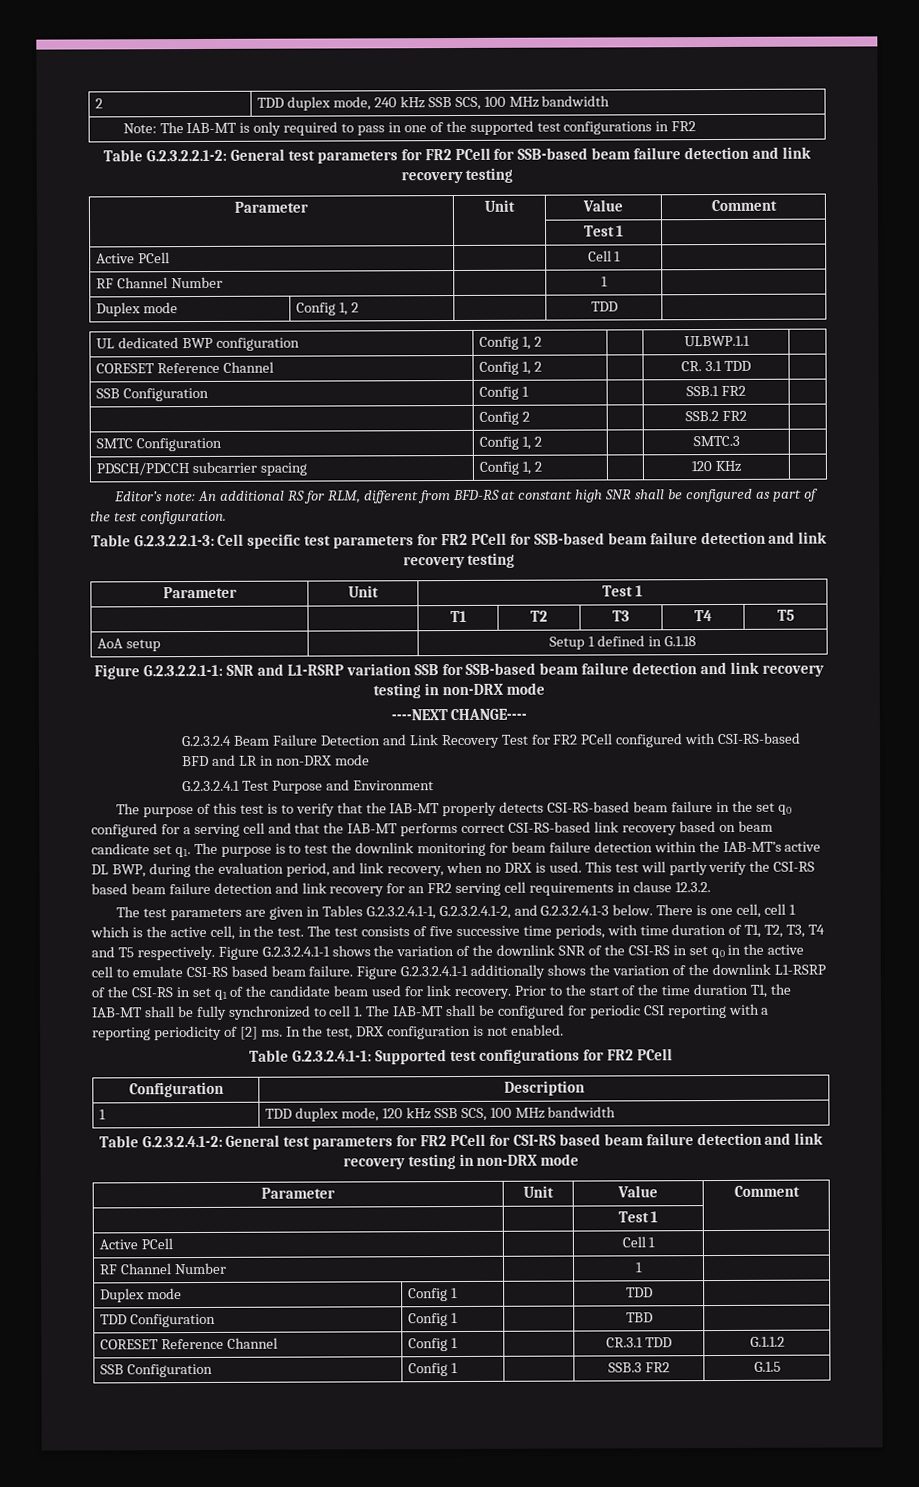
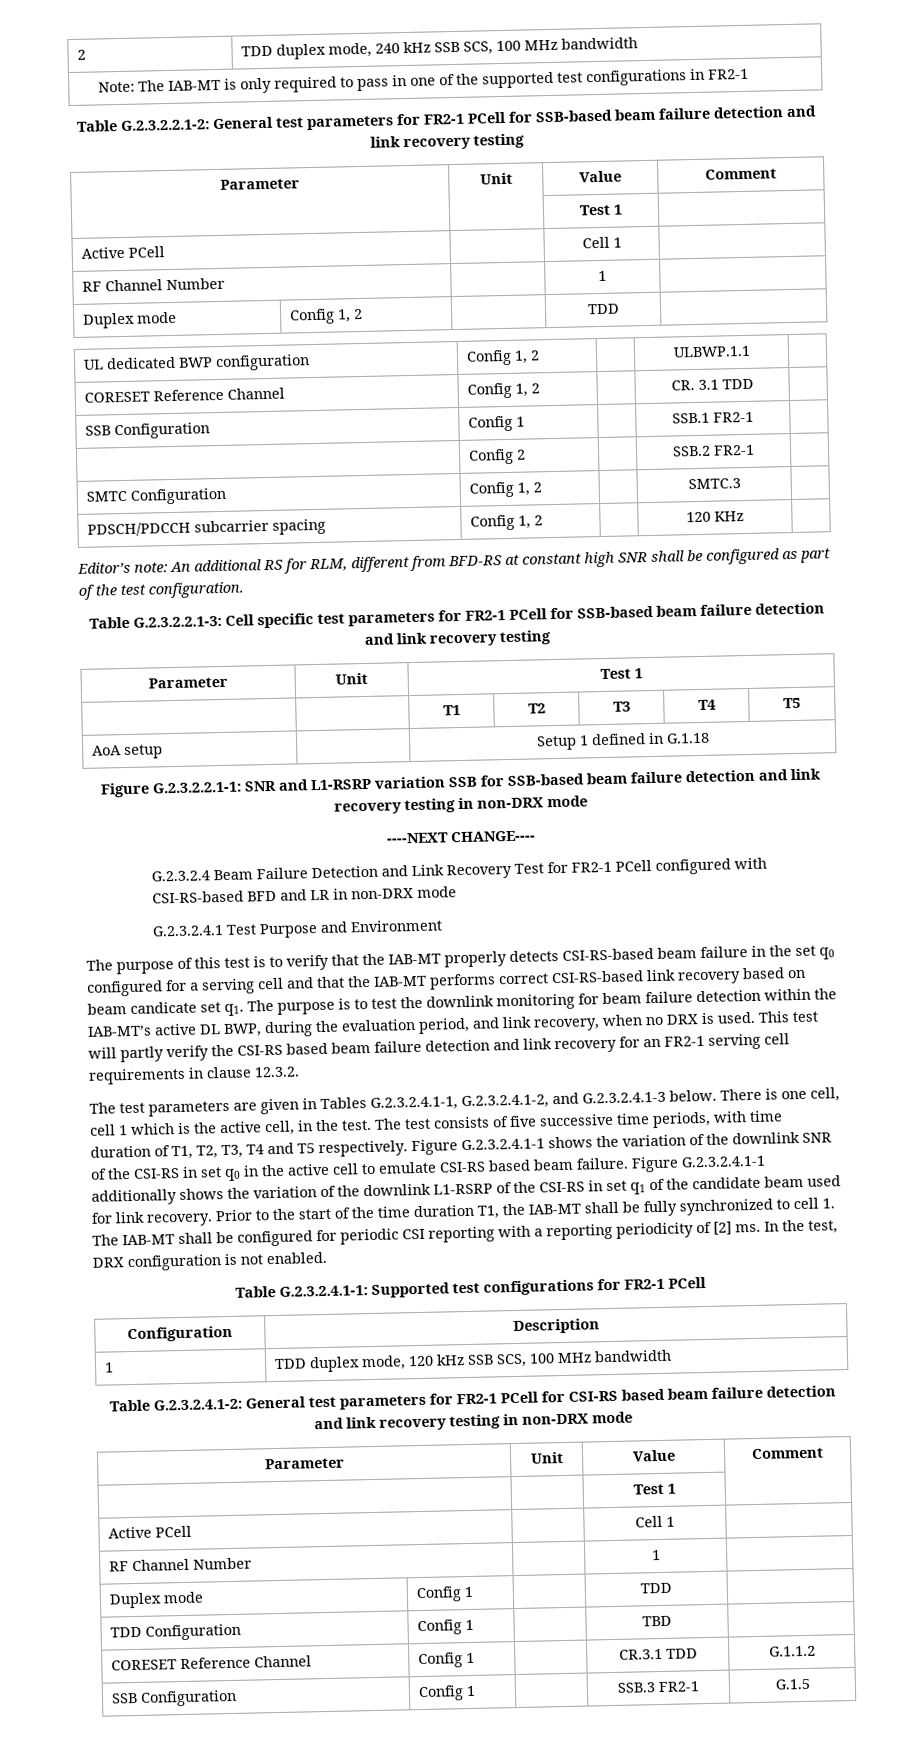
- Note: The IAB-MT is only required to pass in one of the supported test configurations in FR2
+ Note: The IAB-MT is only required to pass in one of the supported test configurations in FR2-1
- Table G.2.3.2.2.1-2: General test parameters for FR2 PCell for SSB-based beam failure detection and link recovery testing
+ Table G.2.3.2.2.1-2: General test parameters for FR2-1 PCell for SSB-based beam failure detection and link recovery testing
- SSB Configuration | Config 1 | | SSB.1 FR2 |
+ SSB Configuration | Config 1 | | SSB.1 FR2-1 |
- | Config 2 | | SSB.2 FR2 |
+ | Config 2 | | SSB.2 FR2-1 |
- Table G.2.3.2.2.1-3: Cell specific test parameters for FR2 PCell for SSB-based beam failure detection and link recovery testing
+ Table G.2.3.2.2.1-3: Cell specific test parameters for FR2-1 PCell for SSB-based beam failure detection and link recovery testing
- G.2.3.2.4 Beam Failure Detection and Link Recovery Test for FR2 PCell configured with CSI-RS-based BFD and LR in non-DRX mode
+ G.2.3.2.4 Beam Failure Detection and Link Recovery Test for FR2-1 PCell configured with CSI-RS-based BFD and LR in non-DRX mode
- This test will partly verify the CSI-RS based beam failure detection and link recovery for an FR2 serving cell requirements in clause 12.3.2.
+ This test will partly verify the CSI-RS based beam failure detection and link recovery for an FR2-1 serving cell requirements in clause 12.3.2.
- Table G.2.3.2.4.1-1: Supported test configurations for FR2 PCell
+ Table G.2.3.2.4.1-1: Supported test configurations for FR2-1 PCell
- Table G.2.3.2.4.1-2: General test parameters for FR2 PCell for CSI-RS based beam failure detection and link recovery testing in non-DRX mode
+ Table G.2.3.2.4.1-2: General test parameters for FR2-1 PCell for CSI-RS based beam failure detection and link recovery testing in non-DRX mode
- SSB Configuration | Config 1 | | SSB.3 FR2 | G.1.5
+ SSB Configuration | Config 1 | | SSB.3 FR2-1 | G.1.5

